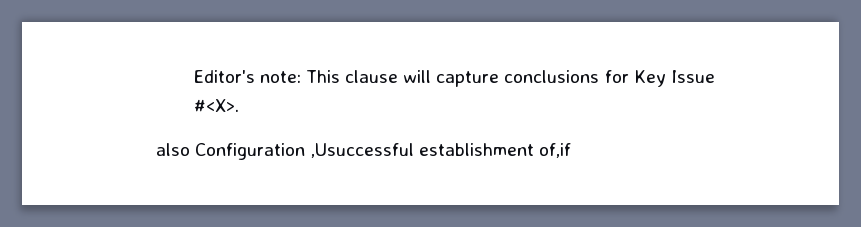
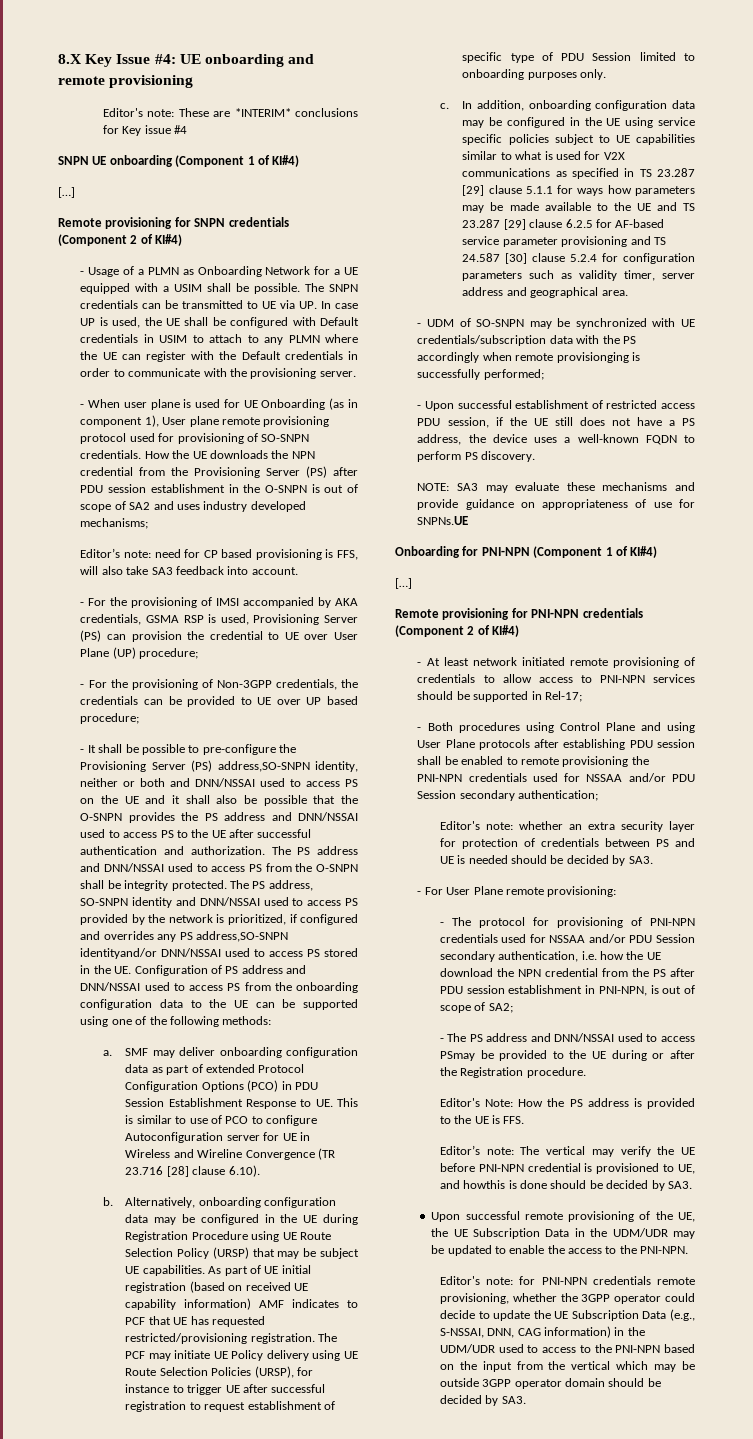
- Editor's note: This clause will capture conclusions for Key Issue #<X>.
- also Configuration ,Usuccessful establishment of,if
+ 8.X Key Issue #4: UE onboarding and remote provisioning
+ Editor's note: These are *INTERIM* conclusions for Key issue #4
+ SNPN UE onboarding (Component 1 of KI#4)
+ […]
+ Remote provisioning for SNPN credentials (Component 2 of KI#4)
+ - Usage of a PLMN as Onboarding Network for a UE equipped with a USIM shall be possible. The SNPN credentials can be transmitted to UE via UP. In case UP is used, the UE shall be configured with Default credentials in USIM to attach to any PLMN where the UE can register with the Default credentials in order to communicate with the provisioning server.
+ - When user plane is used for UE Onboarding (as in component 1), User plane remote provisioning protocol used for provisioning of SO-SNPN credentials. How the UE downloads the NPN credential from the Provisioning Server (PS) after PDU session establishment in the O-SNPN is out of scope of SA2 and uses industry developed mechanisms;
+ Editor’s note: need for CP based provisioning is FFS, will also take SA3 feedback into account.
+ - For the provisioning of IMSI accompanied by AKA credentials, GSMA RSP is used, Provisioning Server (PS) can provision the credential to UE over User Plane (UP) procedure;
+ - For the provisioning of Non-3GPP credentials, the credentials can be provided to UE over UP based procedure;
+ - It shall be possible to pre-configure the Provisioning Server (PS) address,SO-SNPN identity, neither or both and DNN/NSSAI used to access PS on the UE and it shall also be possible that the O-SNPN provides the PS address and DNN/NSSAI used to access PS to the UE after successful authentication and authorization. The PS address and DNN/NSSAI used to access PS from the O-SNPN shall be integrity protected. The PS address, SO-SNPN identity and DNN/NSSAI used to access PS provided by the network is prioritized, if configured and overrides any PS address,SO-SNPN identityand/or DNN/NSSAI used to access PS stored in the UE. Configuration of PS address and DNN/NSSAI used to access PS from the onboarding configuration data to the UE can be supported using one of the following methods:
+ a. SMF may deliver onboarding configuration data as part of extended Protocol Configuration Options (PCO) in PDU Session Establishment Response to UE. This is similar to use of PCO to configure Autoconfiguration server for UE in Wireless and Wireline Convergence (TR 23.716 [28] clause 6.10).
+ b. Alternatively, onboarding configuration data may be configured in the UE during Registration Procedure using UE Route Selection Policy (URSP) that may be subject UE capabilities. As part of UE initial registration (based on received UE capability information) AMF indicates to PCF that UE has requested restricted/provisioning registration. The PCF may initiate UE Policy delivery using UE Route Selection Policies (URSP), for instance to trigger UE after successful registration to request establishment of specific type of PDU Session limited to onboarding purposes only.
+ c. In addition, onboarding configuration data may be configured in the UE using service specific policies subject to UE capabilities similar to what is used for V2X communications as specified in TS 23.287 [29] clause 5.1.1 for ways how parameters may be made available to the UE and TS 23.287 [29] clause 6.2.5 for AF-based service parameter provisioning and TS 24.587 [30] clause 5.2.4 for configuration parameters such as validity timer, server address and geographical area.
+ - UDM of SO-SNPN may be synchronized with UE credentials/subscription data with the PS accordingly when remote provisionging is successfully performed;
+ - Upon successful establishment of restricted access PDU session, if the UE still does not have a PS address, the device uses a well-known FQDN to perform PS discovery.
+ NOTE: SA3 may evaluate these mechanisms and provide guidance on appropriateness of use for SNPNs.UE
+ Onboarding for PNI-NPN (Component 1 of KI#4)
+ […]
+ Remote provisioning for PNI-NPN credentials (Component 2 of KI#4)
+ - At least network initiated remote provisioning of credentials to allow access to PNI-NPN services should be supported in Rel-17;
+ - Both procedures using Control Plane and using User Plane protocols after establishing PDU session shall be enabled to remote provisioning the PNI-NPN credentials used for NSSAA and/or PDU Session secondary authentication;
+ Editor's note: whether an extra security layer for protection of credentials between PS and UE is needed should be decided by SA3.
+ - For User Plane remote provisioning:
+ - The protocol for provisioning of PNI-NPN credentials used for NSSAA and/or PDU Session secondary authentication, i.e. how the UE download the NPN credential from the PS after PDU session establishment in PNI-NPN, is out of scope of SA2;
+ - The PS address and DNN/NSSAI used to access PSmay be provided to the UE during or after the Registration procedure.
+ Editor's Note: How the PS address is provided to the UE is FFS.
+ Editor’s note: The vertical may verify the UE before PNI-NPN credential is provisioned to UE, and howthis is done should be decided by SA3.
+ Upon successful remote provisioning of the UE, the UE Subscription Data in the UDM/UDR may be updated to enable the access to the PNI-NPN.
+ Editor's note: for PNI-NPN credentials remote provisioning, whether the 3GPP operator could decide to update the UE Subscription Data (e.g., S-NSSAI, DNN, CAG information) in the UDM/UDR used to access to the PNI-NPN based on the input from the vertical which may be outside 3GPP operator domain should be decided by SA3.

